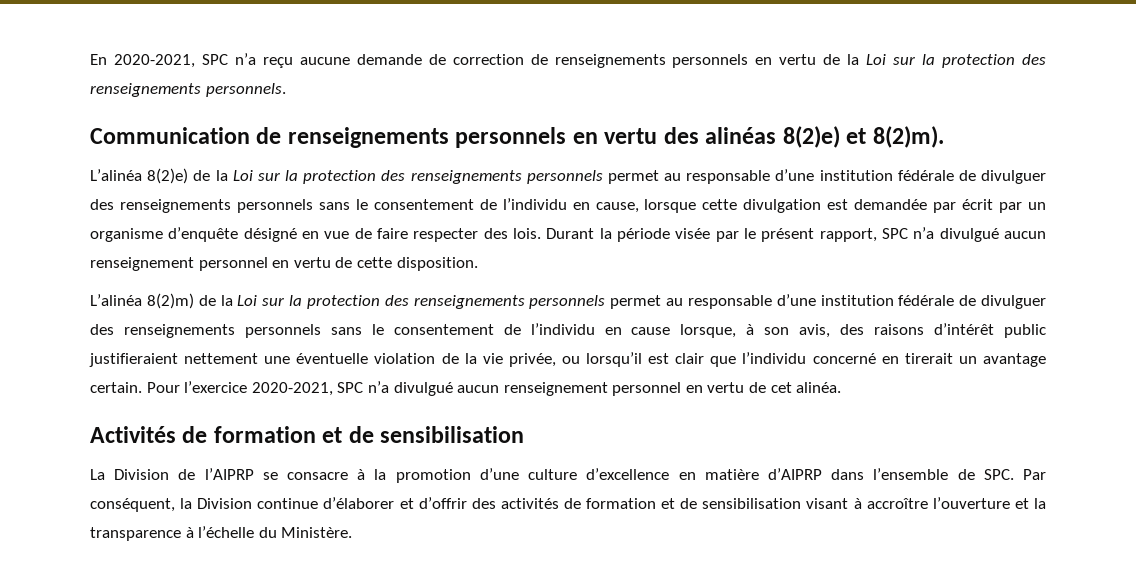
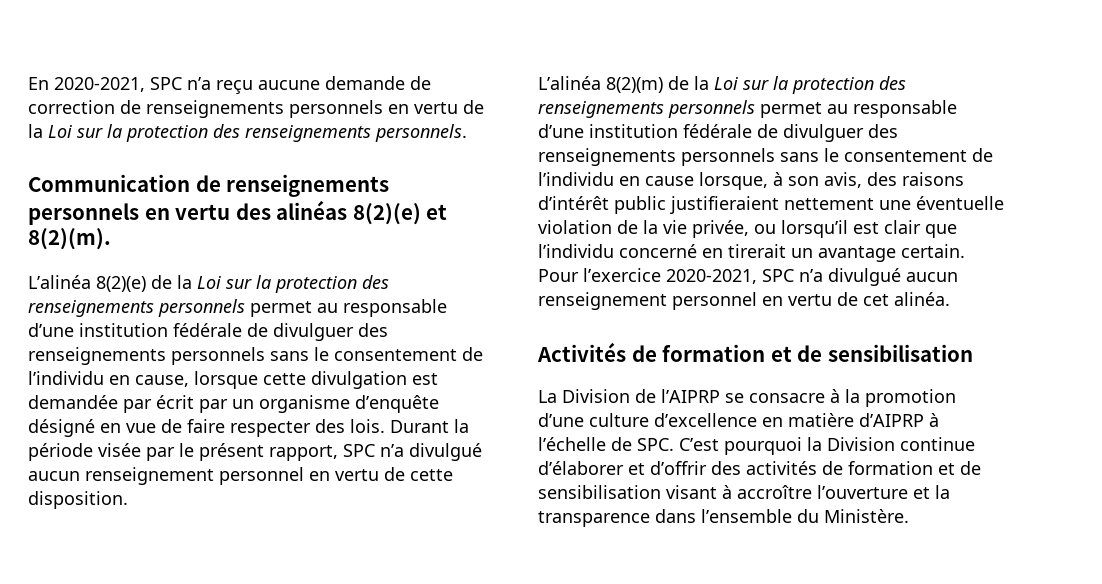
- Communication de renseignements personnels en vertu des alinéas 8(2)e) et 8(2)m).
- L’alinéa 8(2)e) de la Loi sur la protection des renseignements personnels permet au responsable d’une institution fédérale de divulguer des renseignements personnels sans le consentement de l’individu en cause, lorsque cette divulgation est demandée par écrit par un organisme d’enquête désigné en vue de faire respecter des lois.
+ Communication de renseignements personnels en vertu des alinéas 8(2)(e) et 8(2)(m).
+ L’alinéa 8(2)(e) de la Loi sur la protection des renseignements personnels permet au responsable d’une institution fédérale de divulguer des renseignements personnels sans le consentement de l’individu en cause, lorsque cette divulgation est demandée par écrit par un organisme d’enquête désigné en vue de faire respecter des lois.
- L’alinéa 8(2)m) de la Loi sur la protection des renseignements personnels permet au responsable d’une institution fédérale de divulguer des renseignements personnels sans le consentement de l’individu en cause lorsque, à son avis, des raisons d’intérêt public justifieraient nettement une éventuelle violation de la vie privée, ou lorsqu’il est clair que l’individu concerné en tirerait un avantage certain.
+ L’alinéa 8(2)(m) de la Loi sur la protection des renseignements personnels permet au responsable d’une institution fédérale de divulguer des renseignements personnels sans le consentement de l’individu en cause lorsque, à son avis, des raisons d’intérêt public justifieraient nettement une éventuelle violation de la vie privée, ou lorsqu’il est clair que l’individu concerné en tirerait un avantage certain.
- La Division de l’AIPRP se consacre à la promotion d’une culture d’excellence en matière d’AIPRP dans l’ensemble de SPC. Par conséquent, la Division continue d’élaborer et d’offrir des activités de formation et de sensibilisation visant à accroître l’ouverture et la transparence à l’échelle du Ministère.
+ La Division de l’AIPRP se consacre à la promotion d’une culture d’excellence en matière d’AIPRP à l’échelle de SPC. C’est pourquoi la Division continue d’élaborer et d’offrir des activités de formation et de sensibilisation visant à accroître l’ouverture et la transparence dans l’ensemble du Ministère.

